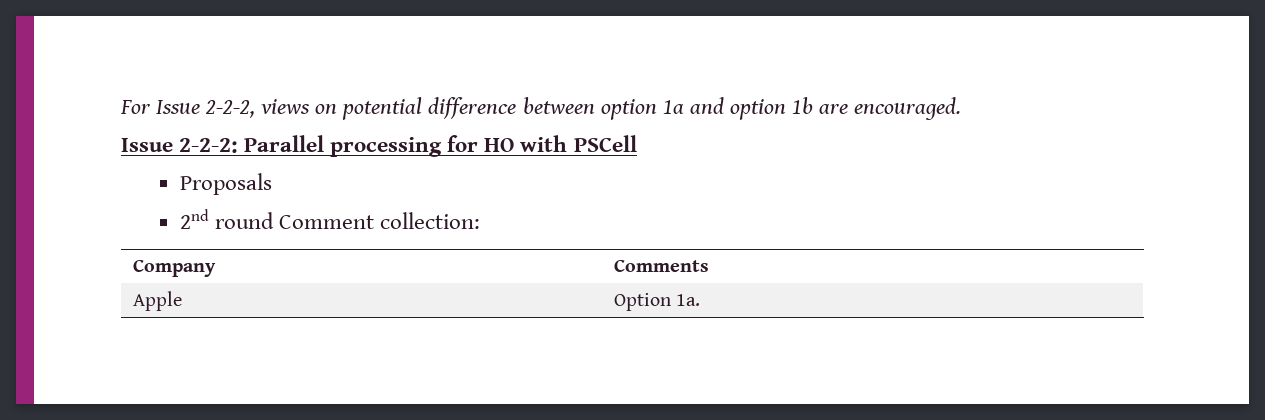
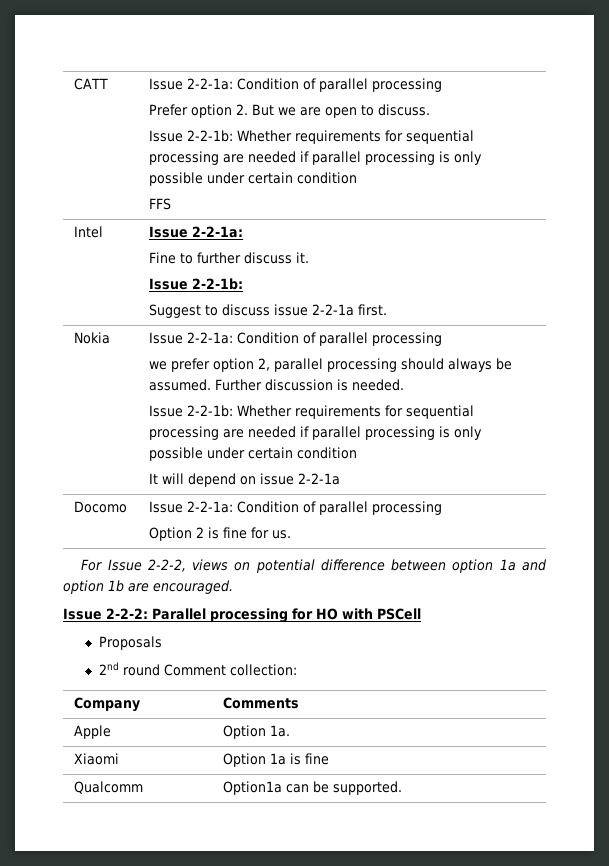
+ CATT | Issue 2-2-1a: Condition of parallel processing
+ Prefer option 2. But we are open to discuss.
+ Issue 2-2-1b: Whether requirements for sequential processing are needed if parallel processing is only possible under certain condition
+ FFS
+ Intel | Issue 2-2-1a:
+ Fine to further discuss it.
+ Issue 2-2-1b:
+ Suggest to discuss issue 2-2-1a first.
+ Nokia | Issue 2-2-1a: Condition of parallel processing
+ we prefer option 2, parallel processing should always be assumed. Further discussion is needed.
+ Issue 2-2-1b: Whether requirements for sequential processing are needed if parallel processing is only possible under certain condition
+ It will depend on issue 2-2-1a
+ Docomo | Issue 2-2-1a: Condition of parallel processing
+ Option 2 is fine for us.
+ Xiaomi | Option 1a is fine
+ Qualcomm | Option1a can be supported.

